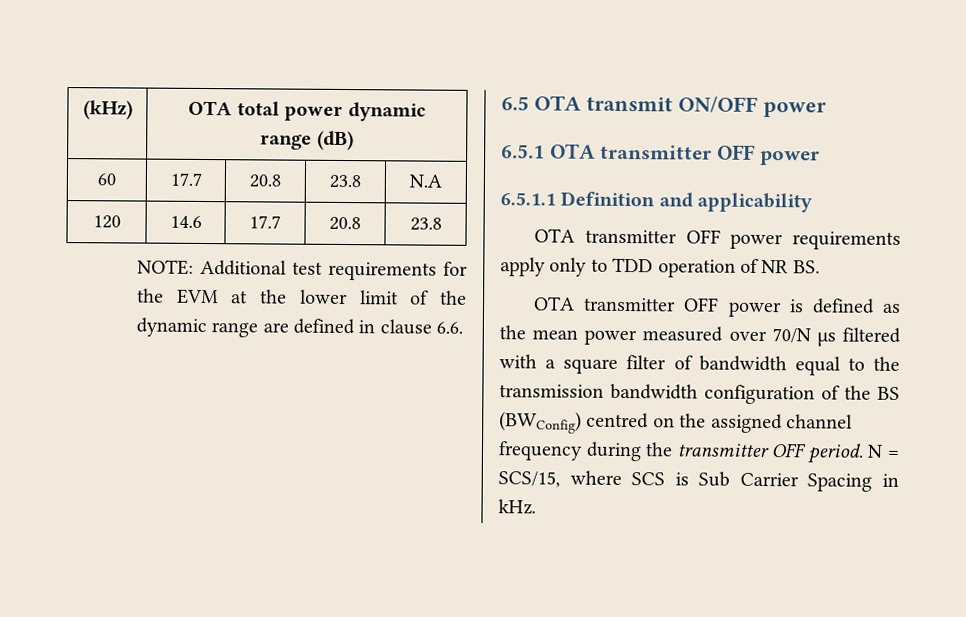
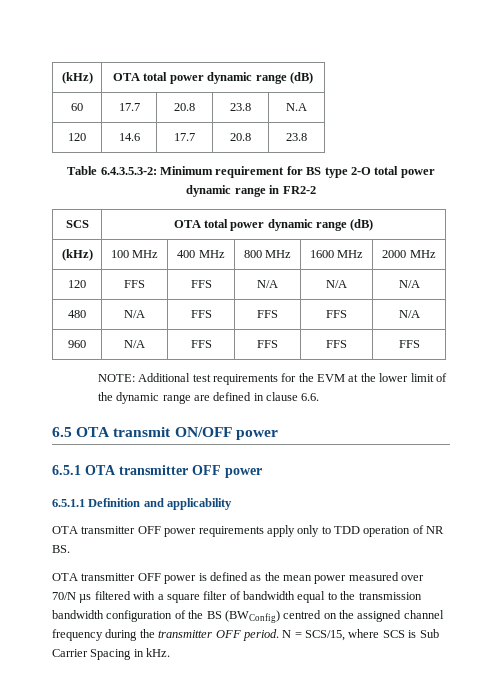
+ Table 6.4.3.5.3-2: Minimum requirement for BS type 2-O total power dynamic range in FR2-2
+ SCS | OTA total power dynamic range (dB)
+ (kHz) | 100 MHz | 400 MHz | 800 MHz | 1600 MHz | 2000 MHz
+ 120 | FFS | FFS | N/A | N/A | N/A
+ 480 | N/A | FFS | FFS | FFS | N/A
+ 960 | N/A | FFS | FFS | FFS | FFS

